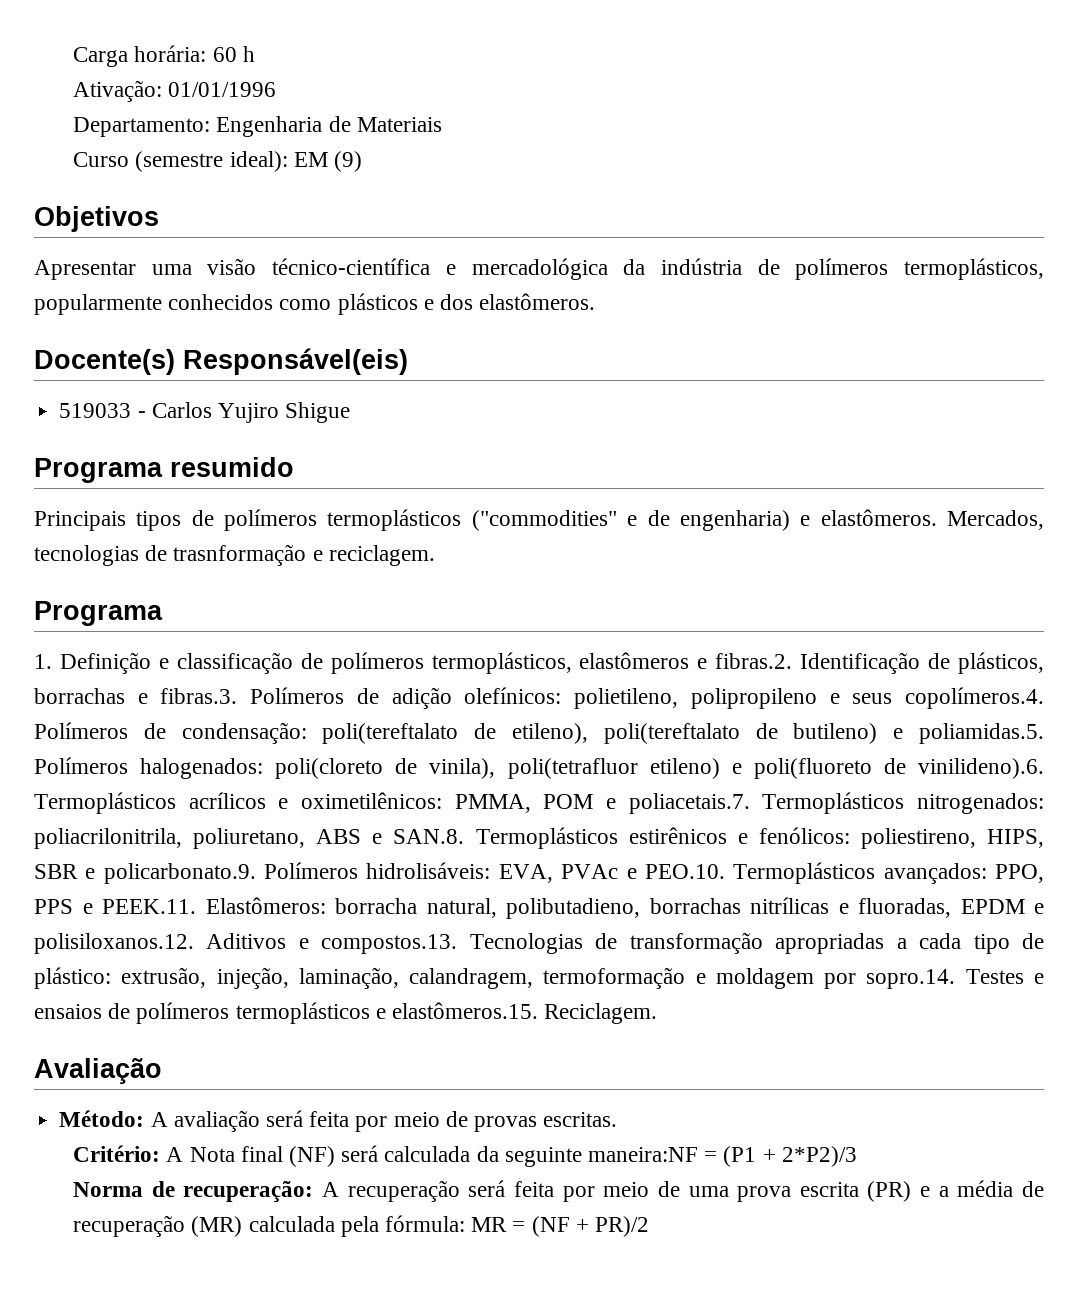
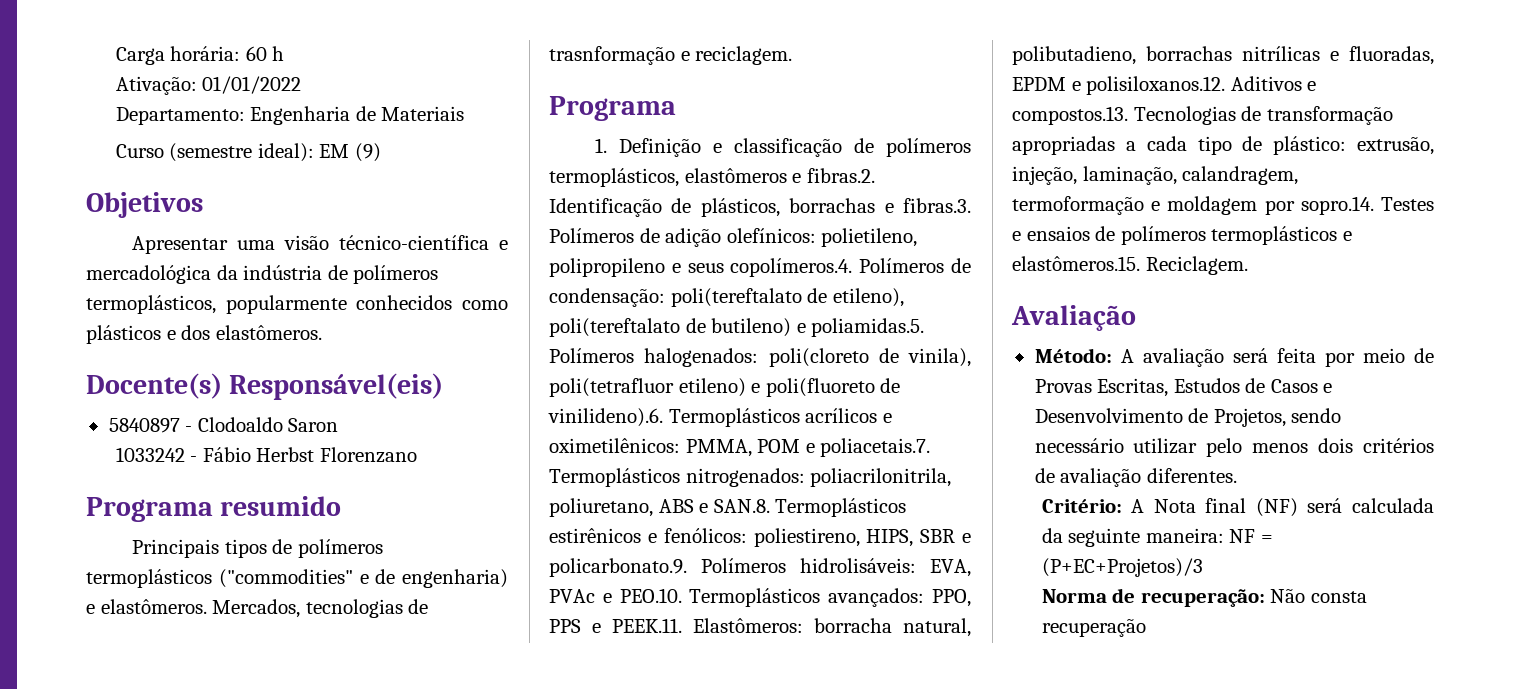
- Ativação: 01/01/1996
+ Ativação: 01/01/2022
- 519033 - Carlos Yujiro Shigue
+ 5840897 - Clodoaldo Saron
+ 1033242 - Fábio Herbst Florenzano
- Método: A avaliação será feita por meio de provas escritas.
+ Método: A avaliação será feita por meio de Provas Escritas, Estudos de Casos e Desenvolvimento de Projetos, sendo necessário utilizar pelo menos dois critérios de avaliação diferentes.
- Critério: A Nota final (NF) será calculada da seguinte maneira:NF = (P1 + 2*P2)/3
- Norma de recuperação: A recuperação será feita por meio de uma prova escrita (PR) e a média de recuperação (MR) calculada pela fórmula: MR = (NF + PR)/2
+ Critério: A Nota final (NF) será calculada da seguinte maneira: NF = (P+EC+Projetos)/3
+ Norma de recuperação: Não consta recuperação

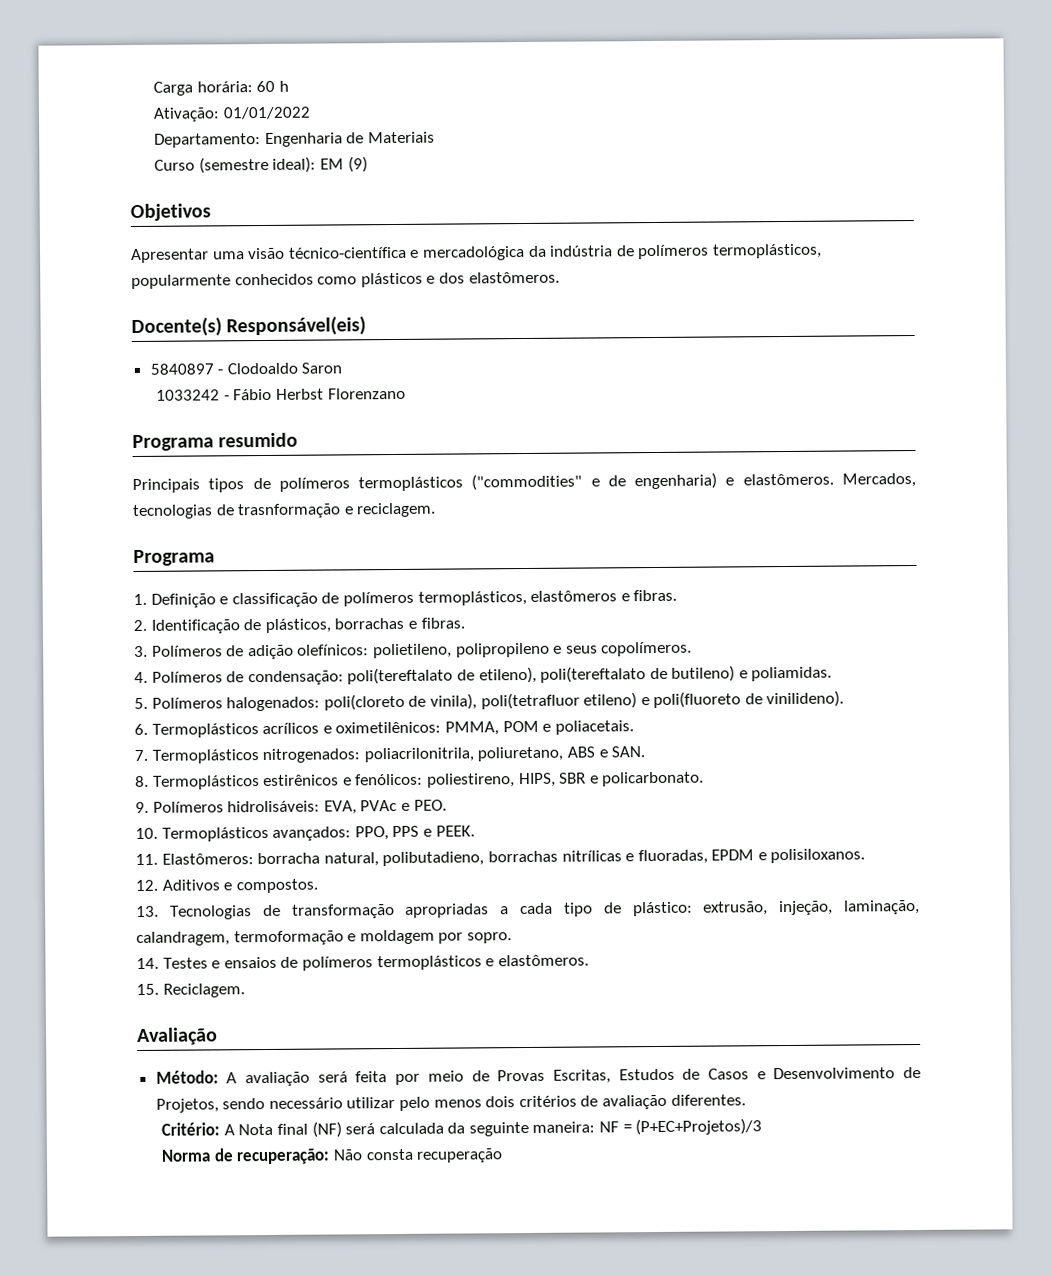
- 1. Definição e classificação de polímeros termoplásticos, elastômeros e fibras.2. Identificação de plásticos, borrachas e fibras.3. Polímeros de adição olefínicos:
+ 1. Definição e classificação de polímeros termoplásticos, elastômeros e fibras.
+ 2. Identificação de plásticos, borrachas e fibras.
+ 3. Polímeros de adição olefínicos:
- polietileno, polipropileno e seus copolímeros.4. Polímeros de condensação:
+ polietileno, polipropileno e seus copolímeros.
+ 4. Polímeros de condensação:
- poli(tereftalato de etileno), poli(tereftalato de butileno) e poliamidas.5. Polímeros halogenados:
+ poli(tereftalato de etileno), poli(tereftalato de butileno) e poliamidas.
+ 5. Polímeros halogenados:
- poli(cloreto de vinila), poli(tetrafluor etileno) e poli(fluoreto de vinilideno).6. Termoplásticos acrílicos e oximetilênicos:
+ poli(cloreto de vinila), poli(tetrafluor etileno) e poli(fluoreto de vinilideno).
+ 6. Termoplásticos acrílicos e oximetilênicos:
- PMMA, POM e poliacetais.7. Termoplásticos nitrogenados:
+ PMMA, POM e poliacetais.
+ 7. Termoplásticos nitrogenados:
- poliacrilonitrila, poliuretano, ABS e SAN.8. Termoplásticos estirênicos e fenólicos:
+ poliacrilonitrila, poliuretano, ABS e SAN.
+ 8. Termoplásticos estirênicos e fenólicos:
- poliestireno, HIPS, SBR e policarbonato.9. Polímeros hidrolisáveis:
+ poliestireno, HIPS, SBR e policarbonato.
+ 9. Polímeros hidrolisáveis:
- EVA, PVAc e PEO.10. Termoplásticos avançados:
+ EVA, PVAc e PEO.
+ 10. Termoplásticos avançados:
- PPO, PPS e PEEK.11. Elastômeros:
+ PPO, PPS e PEEK.
+ 11. Elastômeros:
- borracha natural, polibutadieno, borrachas nitrílicas e fluoradas, EPDM e polisiloxanos.12. Aditivos e compostos.13. Tecnologias de transformação apropriadas a cada tipo de plástico:
+ borracha natural, polibutadieno, borrachas nitrílicas e fluoradas, EPDM e polisiloxanos.
+ 12. Aditivos e compostos.
+ 13. Tecnologias de transformação apropriadas a cada tipo de plástico:
- extrusão, injeção, laminação, calandragem, termoformação e moldagem por sopro.14. Testes e ensaios de polímeros termoplásticos e elastômeros.15. Reciclagem.
+ extrusão, injeção, laminação, calandragem, termoformação e moldagem por sopro.
+ 14. Testes e ensaios de polímeros termoplásticos e elastômeros.
+ 15. Reciclagem.

